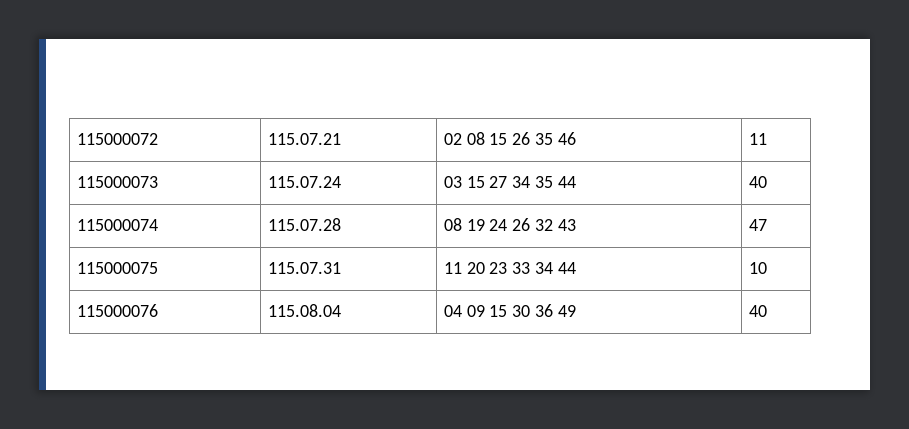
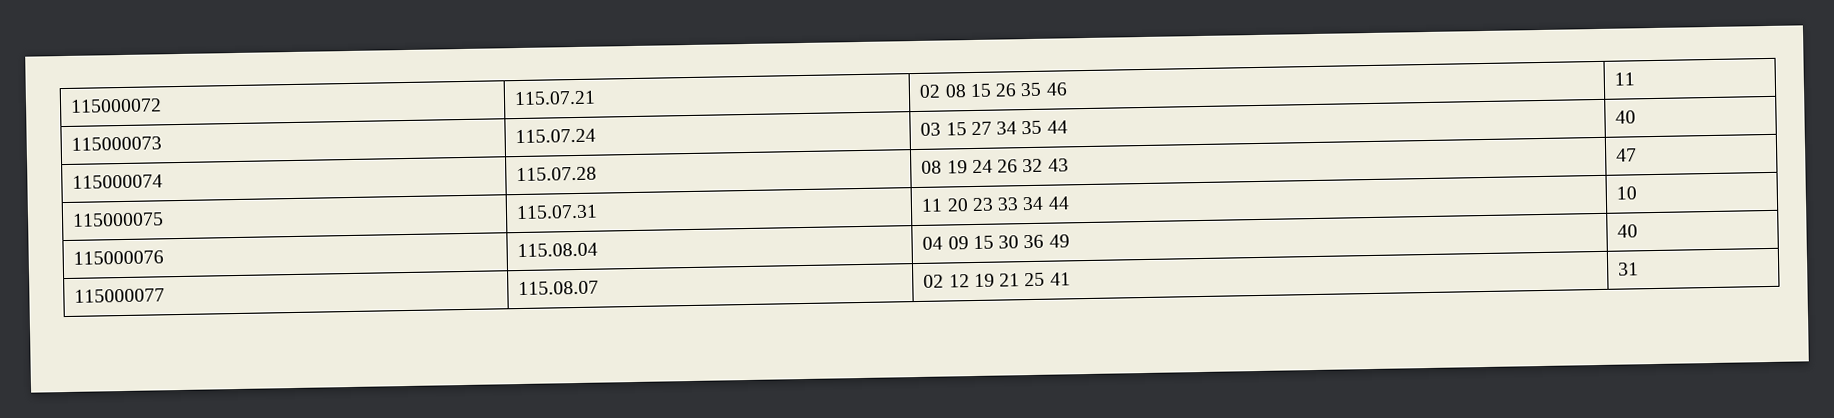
+ 115000077 | 115.08.07 | 02 12 19 21 25 41 | 31

